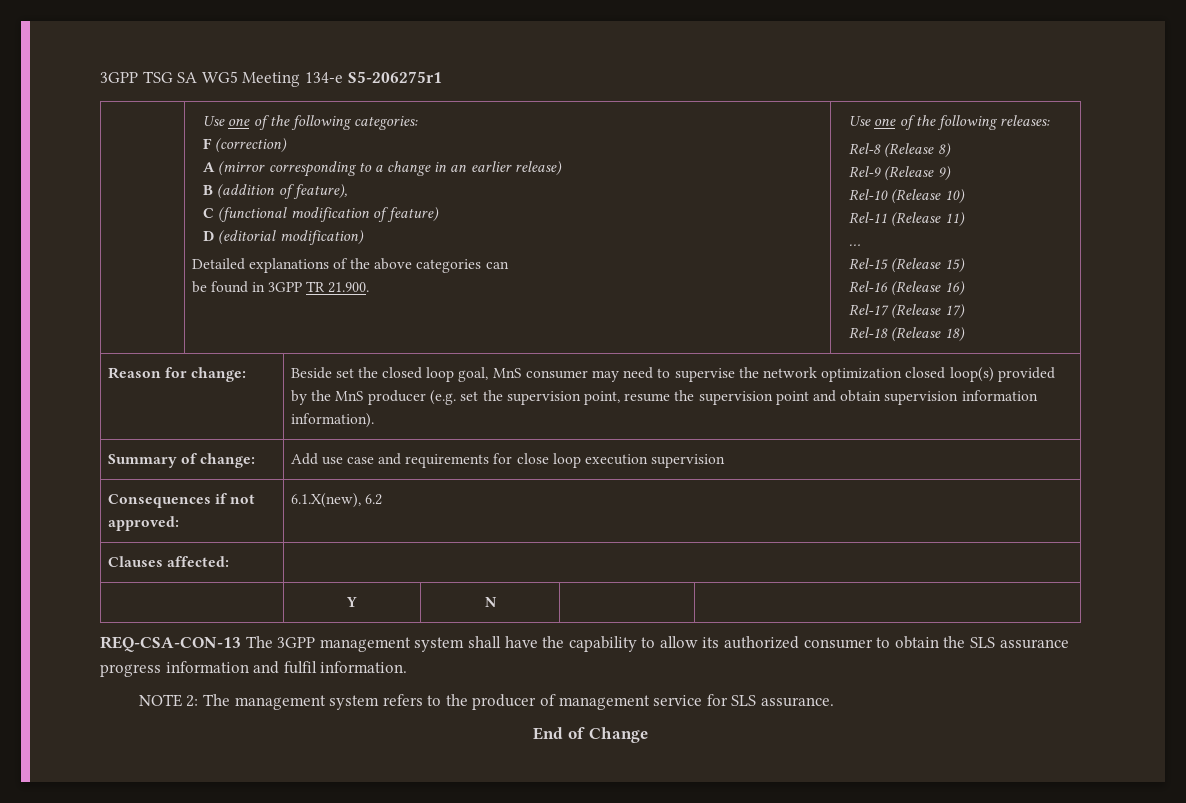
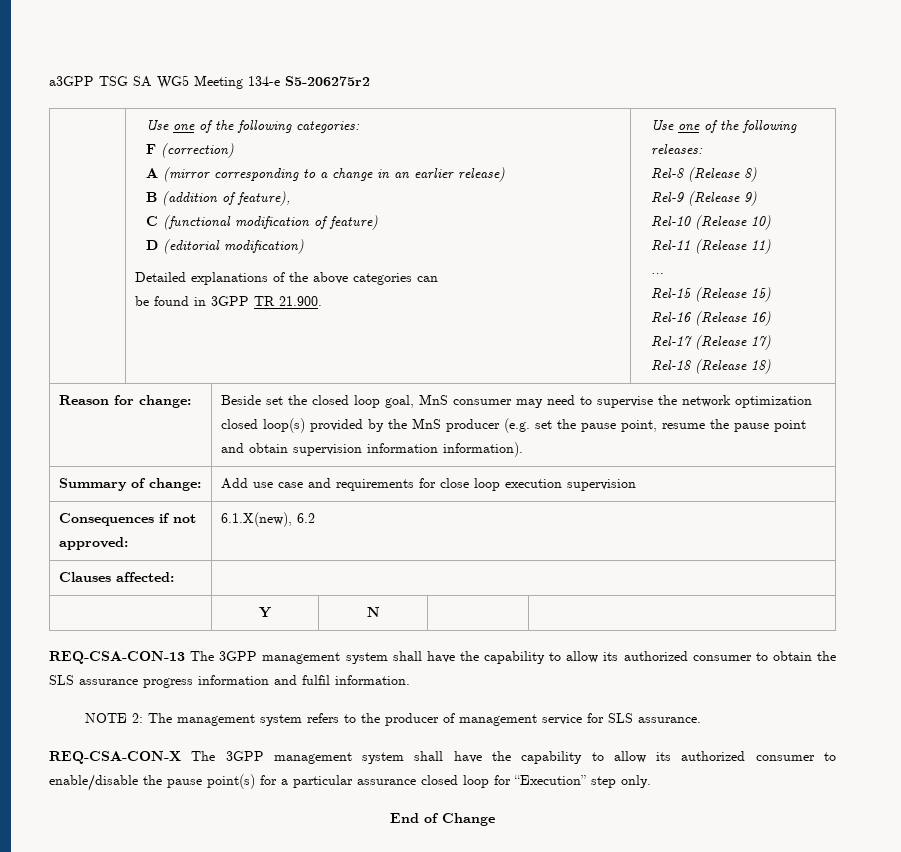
- 3GPP TSG SA WG5 Meeting 134-e S5-206275r1
+ a3GPP TSG SA WG5 Meeting 134-e S5-206275r2
- Reason for change: | Beside set the closed loop goal, MnS consumer may need to supervise the network optimization closed loop(s) provided by the MnS producer (e.g. set the supervision point, resume the supervision point and obtain supervision information information).
+ Reason for change: | Beside set the closed loop goal, MnS consumer may need to supervise the network optimization closed loop(s) provided by the MnS producer (e.g. set the pause point, resume the pause point and obtain supervision information information).
+ REQ-CSA-CON-X The 3GPP management system shall have the capability to allow its authorized consumer to enable/disable the pause point(s) for a particular assurance closed loop for “Execution” step only.

